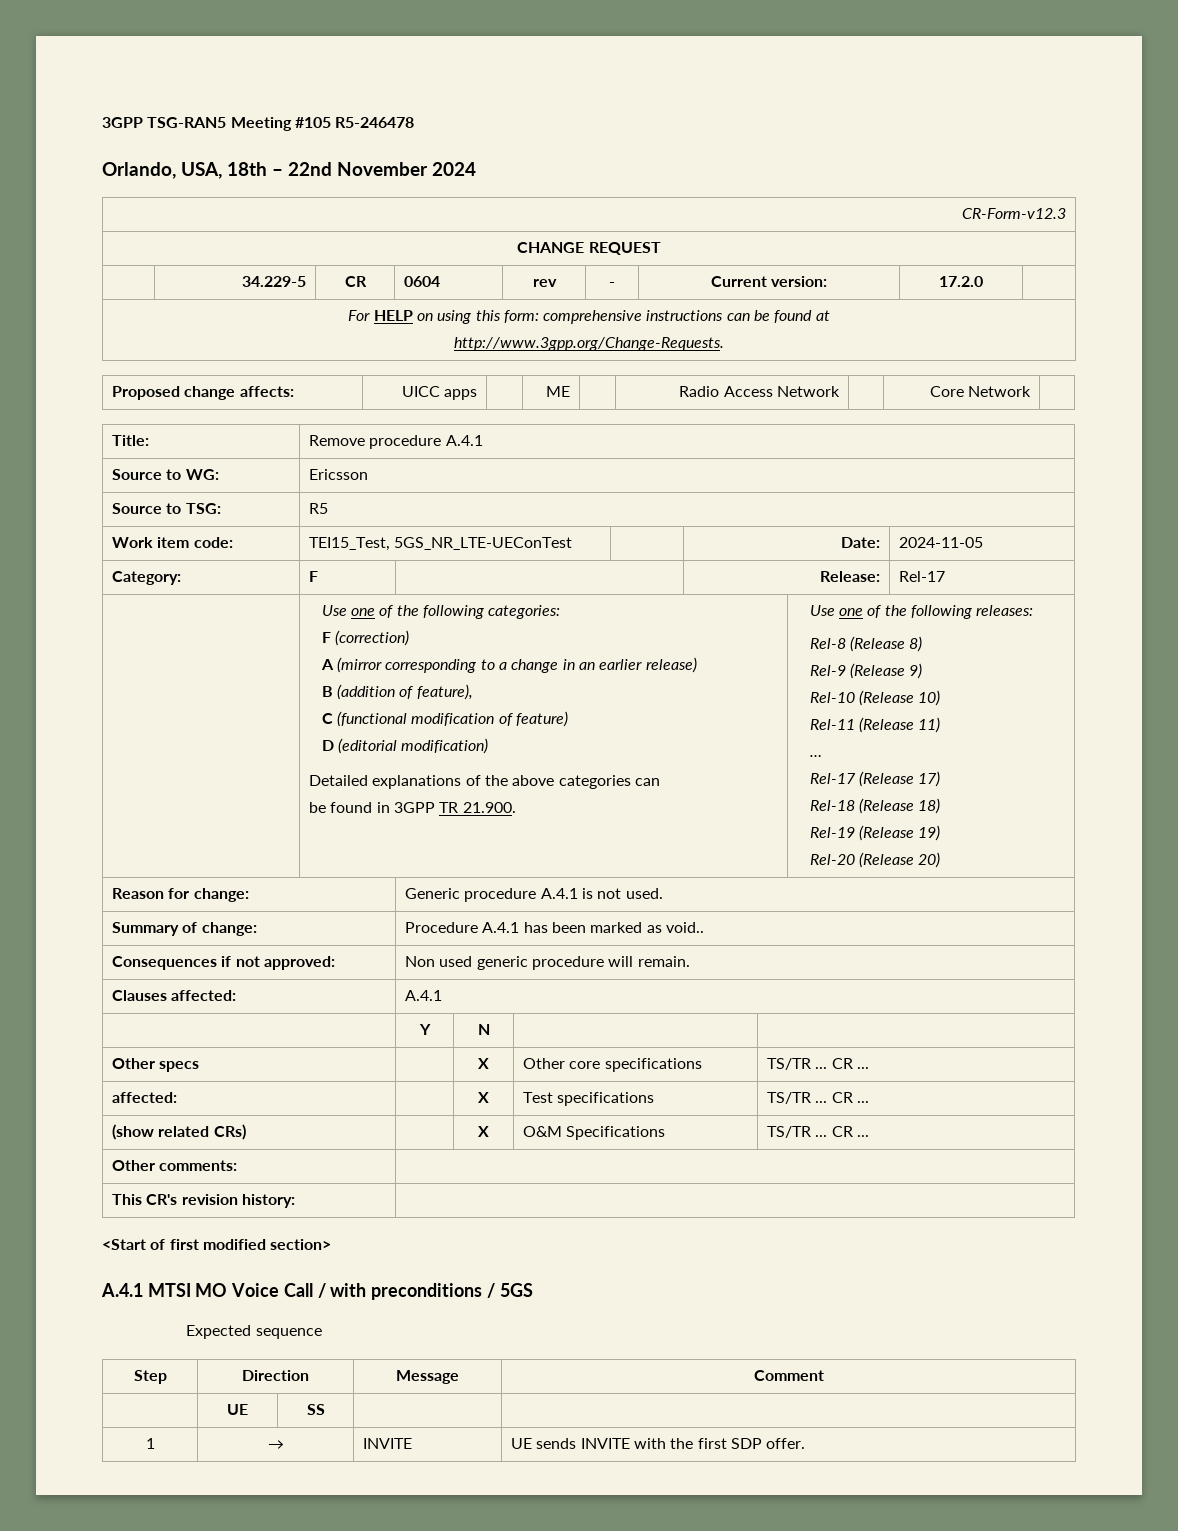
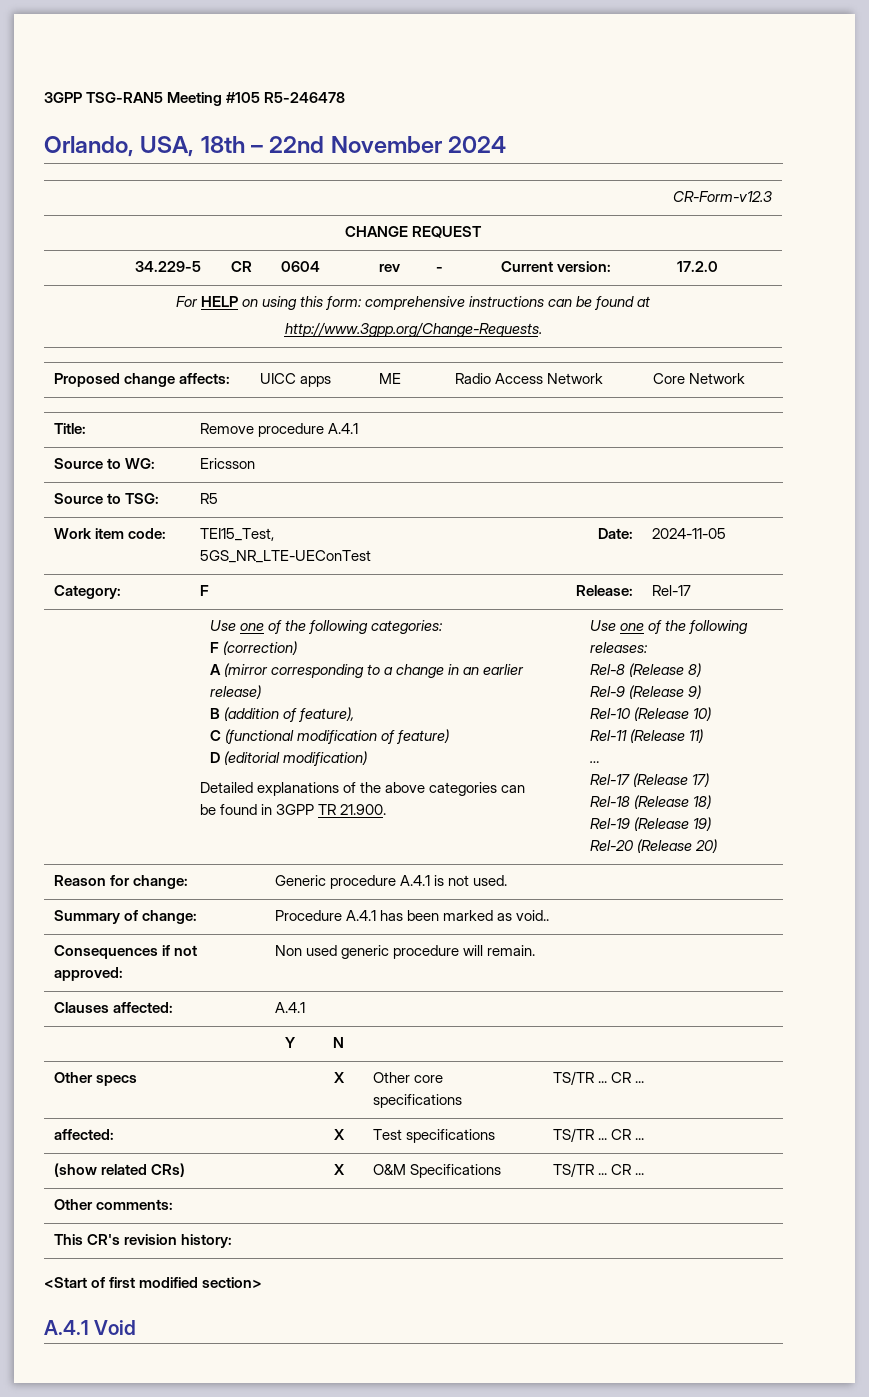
- A.4.1 MTSI MO Voice Call / with preconditions / 5GS
- Expected sequence
- Step | Direction | Message | Comment
- | UE | SS | |
- 1 | → | INVITE | UE sends INVITE with the first SDP offer.
+ A.4.1 Void

